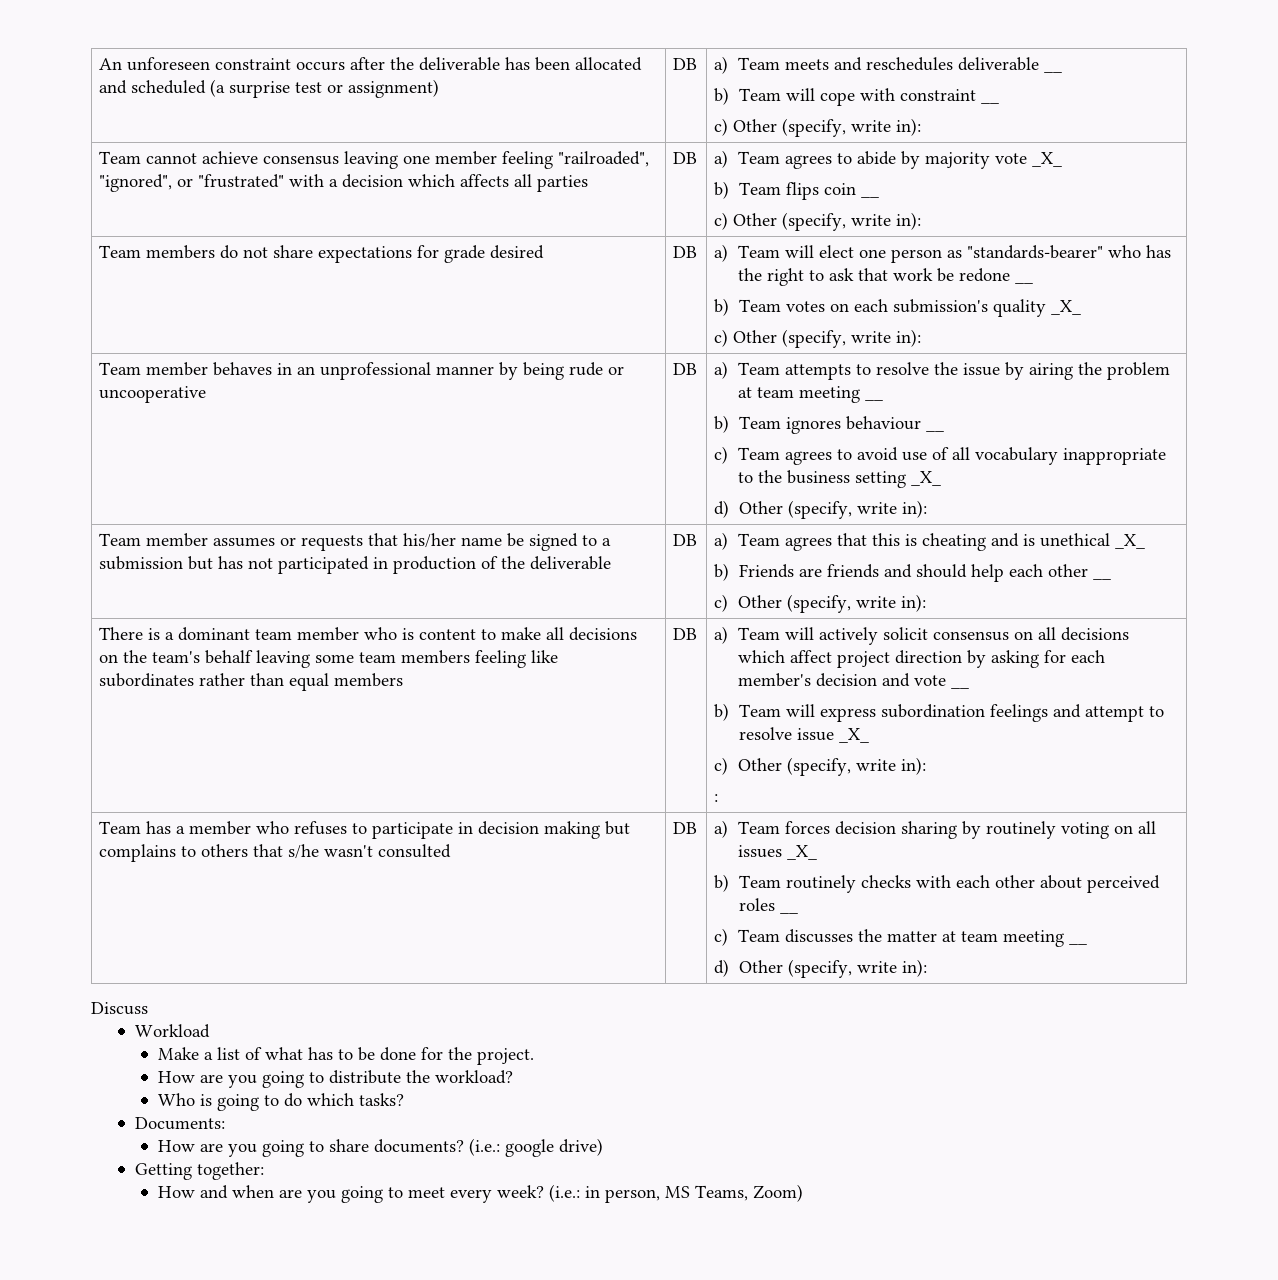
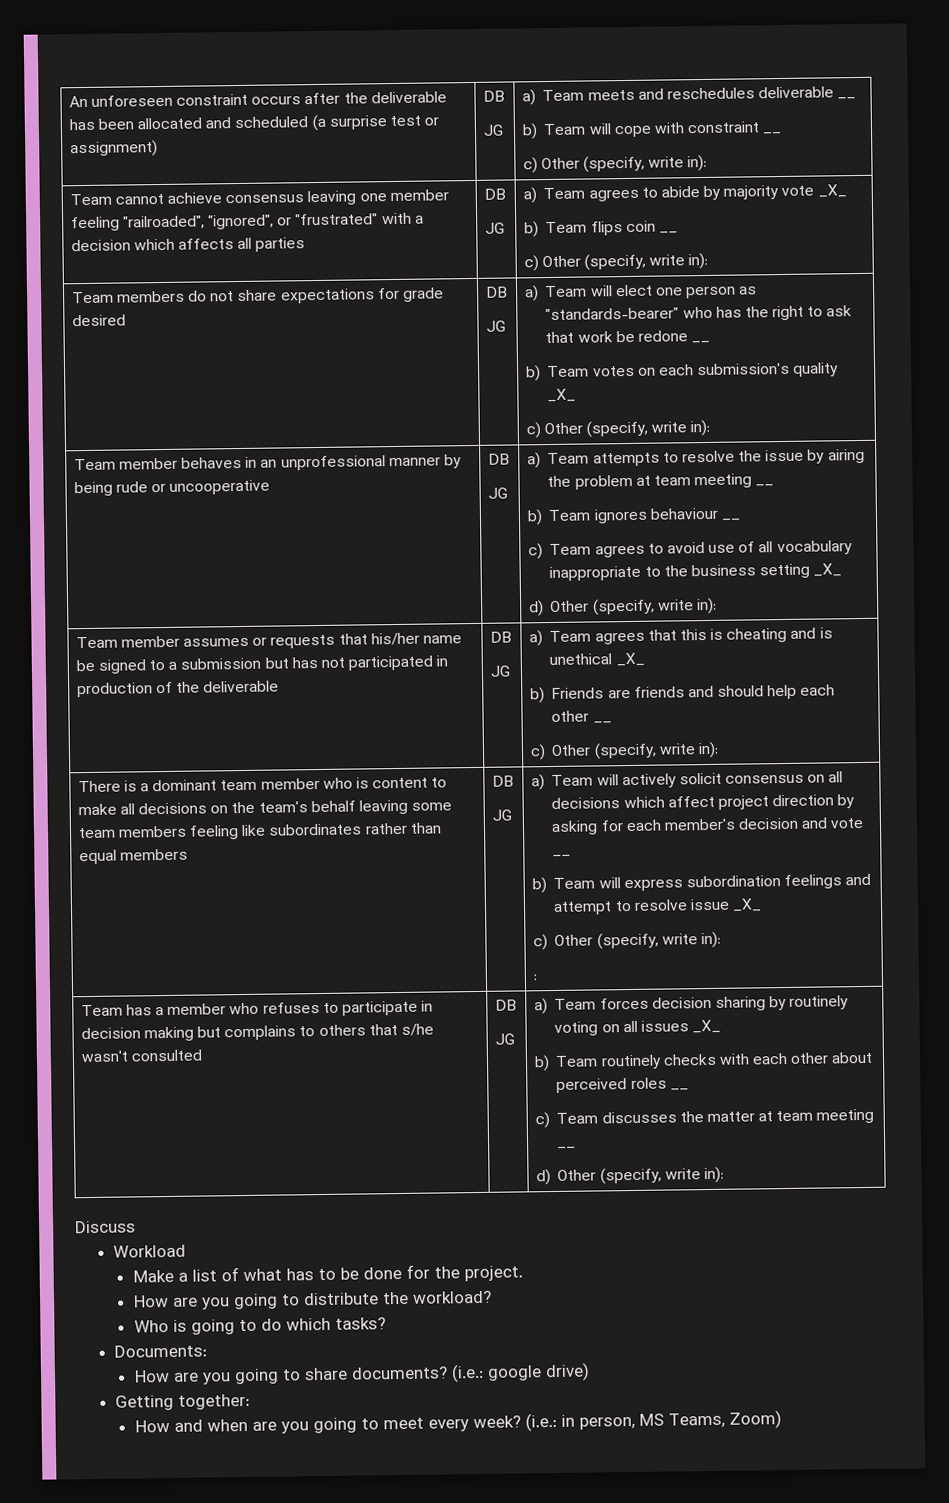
- An unforeseen constraint occurs after the deliverable has been allocated and scheduled (a surprise test or assignment) | DB | a) Team meets and reschedules deliverable __
+ An unforeseen constraint occurs after the deliverable has been allocated and scheduled (a surprise test or assignment) | DB
+ JG | a) Team meets and reschedules deliverable __
- Team cannot achieve consensus leaving one member feeling "railroaded", "ignored", or "frustrated" with a decision which affects all parties | DB | a) Team agrees to abide by majority vote _X_
+ Team cannot achieve consensus leaving one member feeling "railroaded", "ignored", or "frustrated" with a decision which affects all parties | DB
+ JG | a) Team agrees to abide by majority vote _X_
  Team members do not share expectations for grade desired | DB
+ JG
  Team member behaves in an unprofessional manner by being rude or uncooperative | DB
+ JG
  Team member assumes or requests that his/her name be signed to a submission but has not participated in production of the deliverable | DB
+ JG
  There is a dominant team member who is content to make all decisions on the team's behalf leaving some team members feeling like subordinates rather than equal members | DB
+ JG
  Team has a member who refuses to participate in decision making but complains to others that s/he wasn't consulted | DB
+ JG

